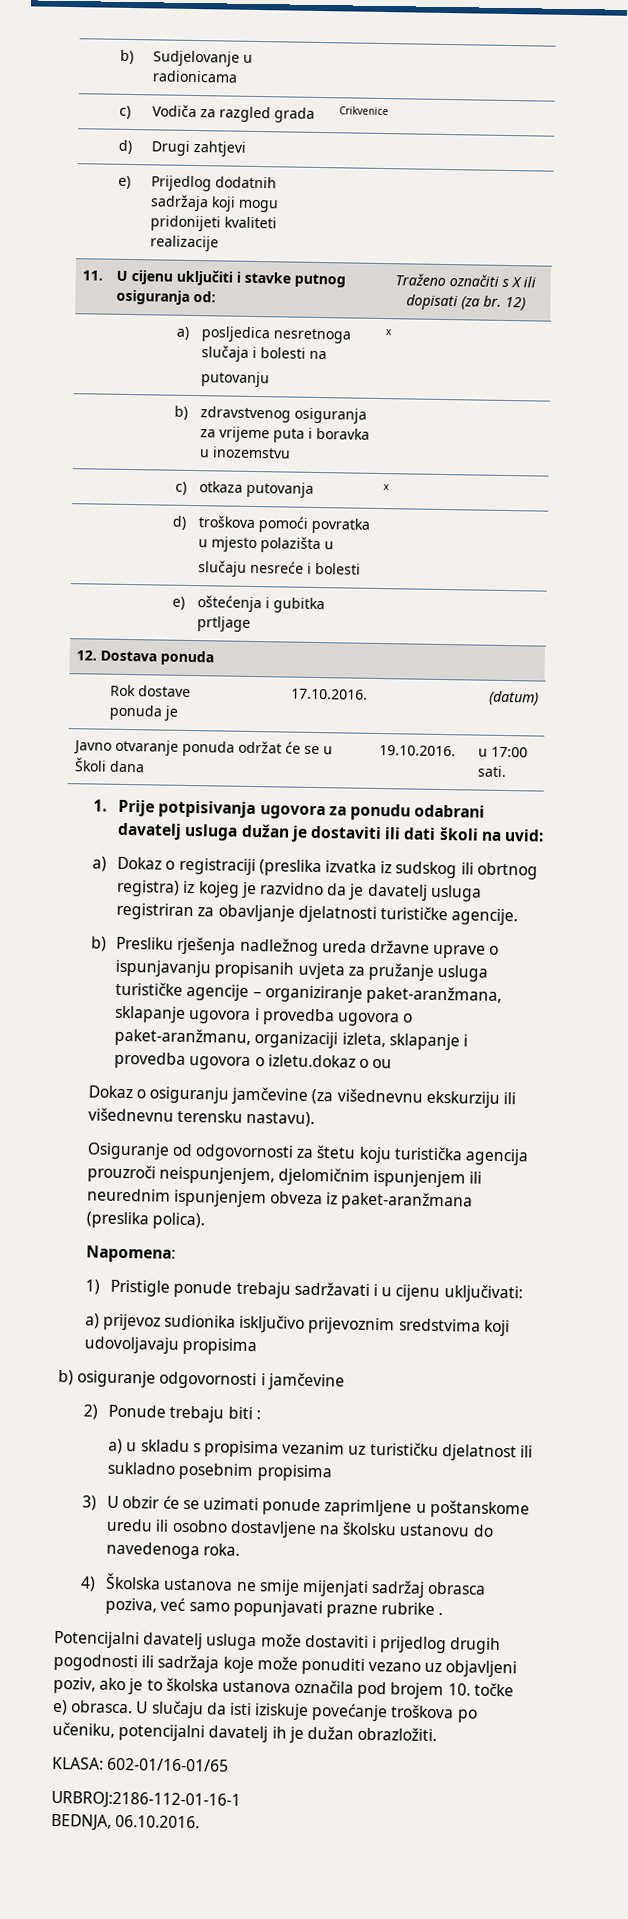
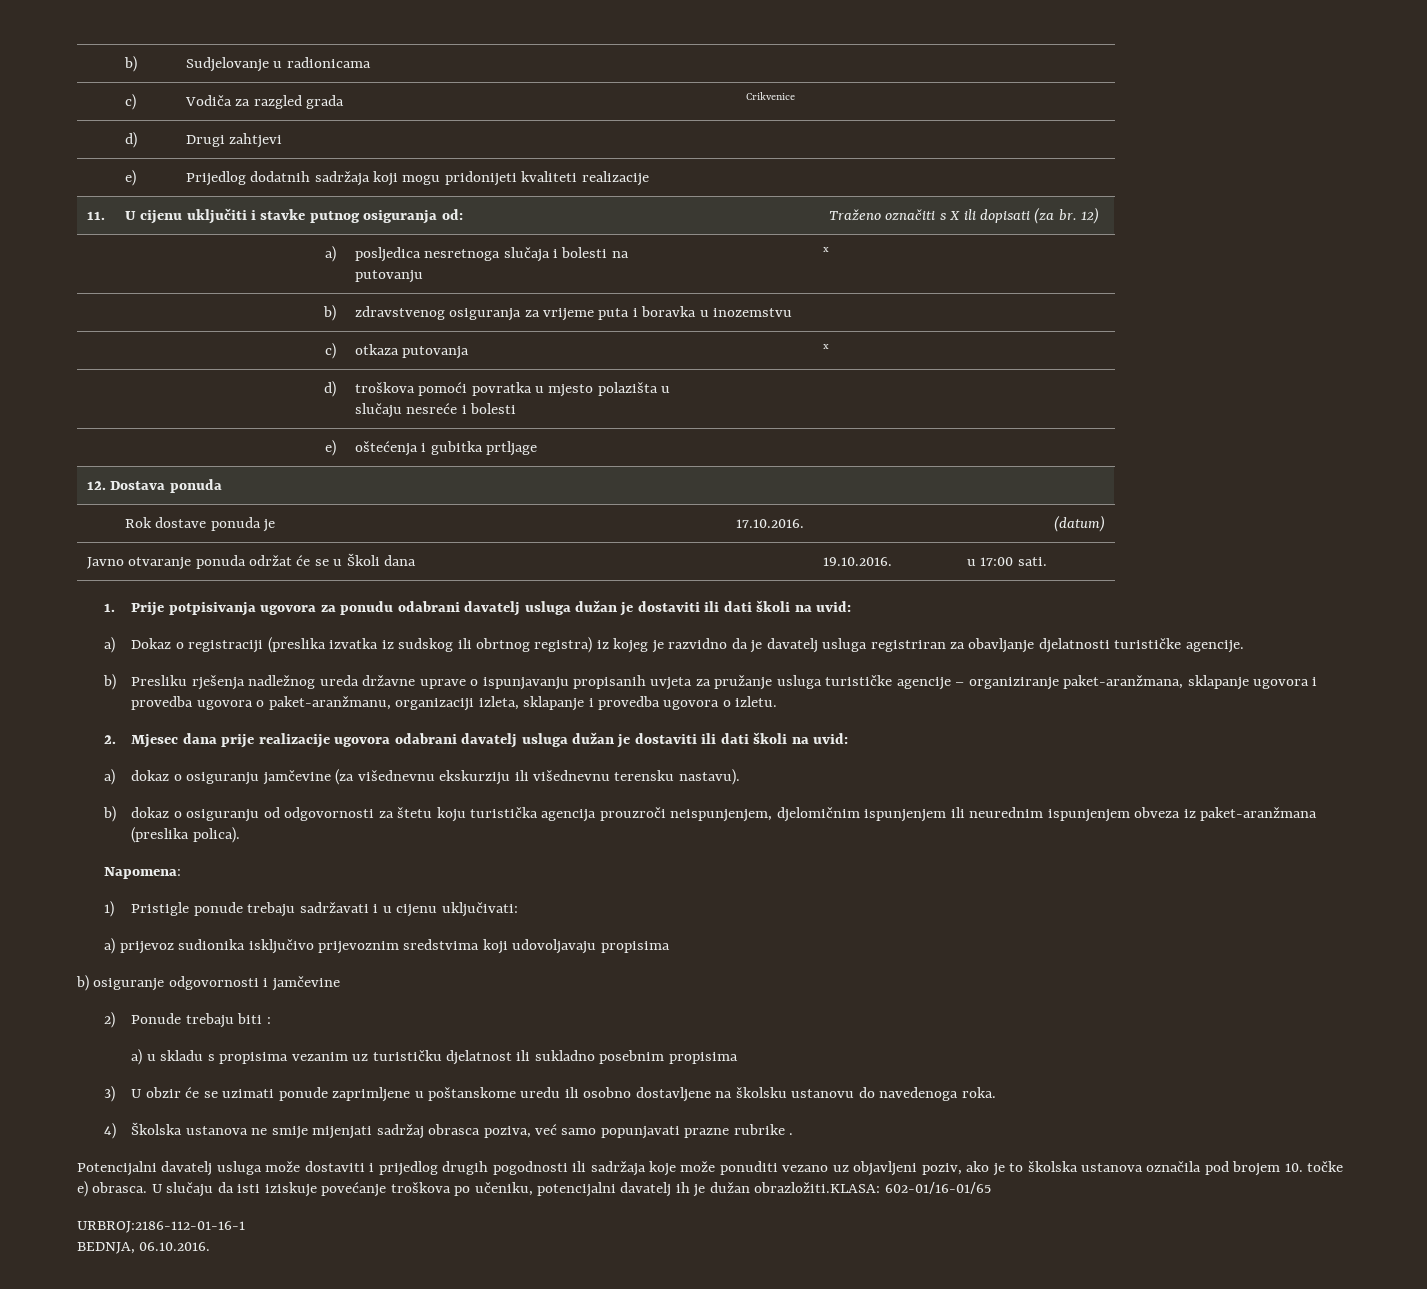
- b) Presliku rješenja nadležnog ureda državne uprave o ispunjavanju propisanih uvjeta za pružanje usluga turističke agencije – organiziranje paket-aranžmana, sklapanje ugovora i provedba ugovora o paket-aranžmanu, organizaciji izleta, sklapanje i provedba ugovora o izletu.dokaz o ou
- Dokaz o osiguranju jamčevine (za višednevnu ekskurziju ili višednevnu terensku nastavu).
+ b) Presliku rješenja nadležnog ureda državne uprave o ispunjavanju propisanih uvjeta za pružanje usluga turističke agencije – organiziranje paket-aranžmana, sklapanje ugovora i provedba ugovora o paket-aranžmanu, organizaciji izleta, sklapanje i provedba ugovora o izletu.
+ 2. Mjesec dana prije realizacije ugovora odabrani davatelj usluga dužan je dostaviti ili dati školi na uvid:
+ a) dokaz o osiguranju jamčevine (za višednevnu ekskurziju ili višednevnu terensku nastavu).
- Osiguranje od odgovornosti za štetu koju turistička agencija prouzroči neispunjenjem, djelomičnim ispunjenjem ili neurednim ispunjenjem obveza iz paket-aranžmana (preslika polica).
+ b) dokaz o osiguranju od odgovornosti za štetu koju turistička agencija prouzroči neispunjenjem, djelomičnim ispunjenjem ili neurednim ispunjenjem obveza iz paket-aranžmana (preslika polica).
- U slučaju da isti iziskuje povećanje troškova po učeniku, potencijalni davatelj ih je dužan obrazložiti.
- KLASA: 602-01/16-01/65
+ U slučaju da isti iziskuje povećanje troškova po učeniku, potencijalni davatelj ih je dužan obrazložiti.KLASA: 602-01/16-01/65

